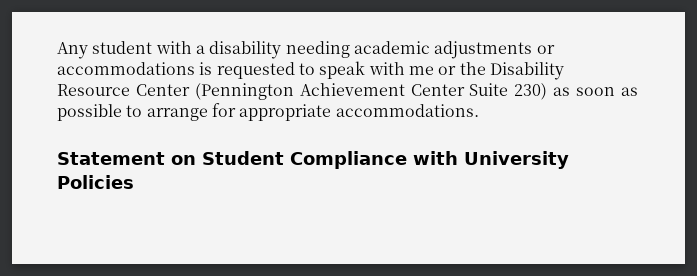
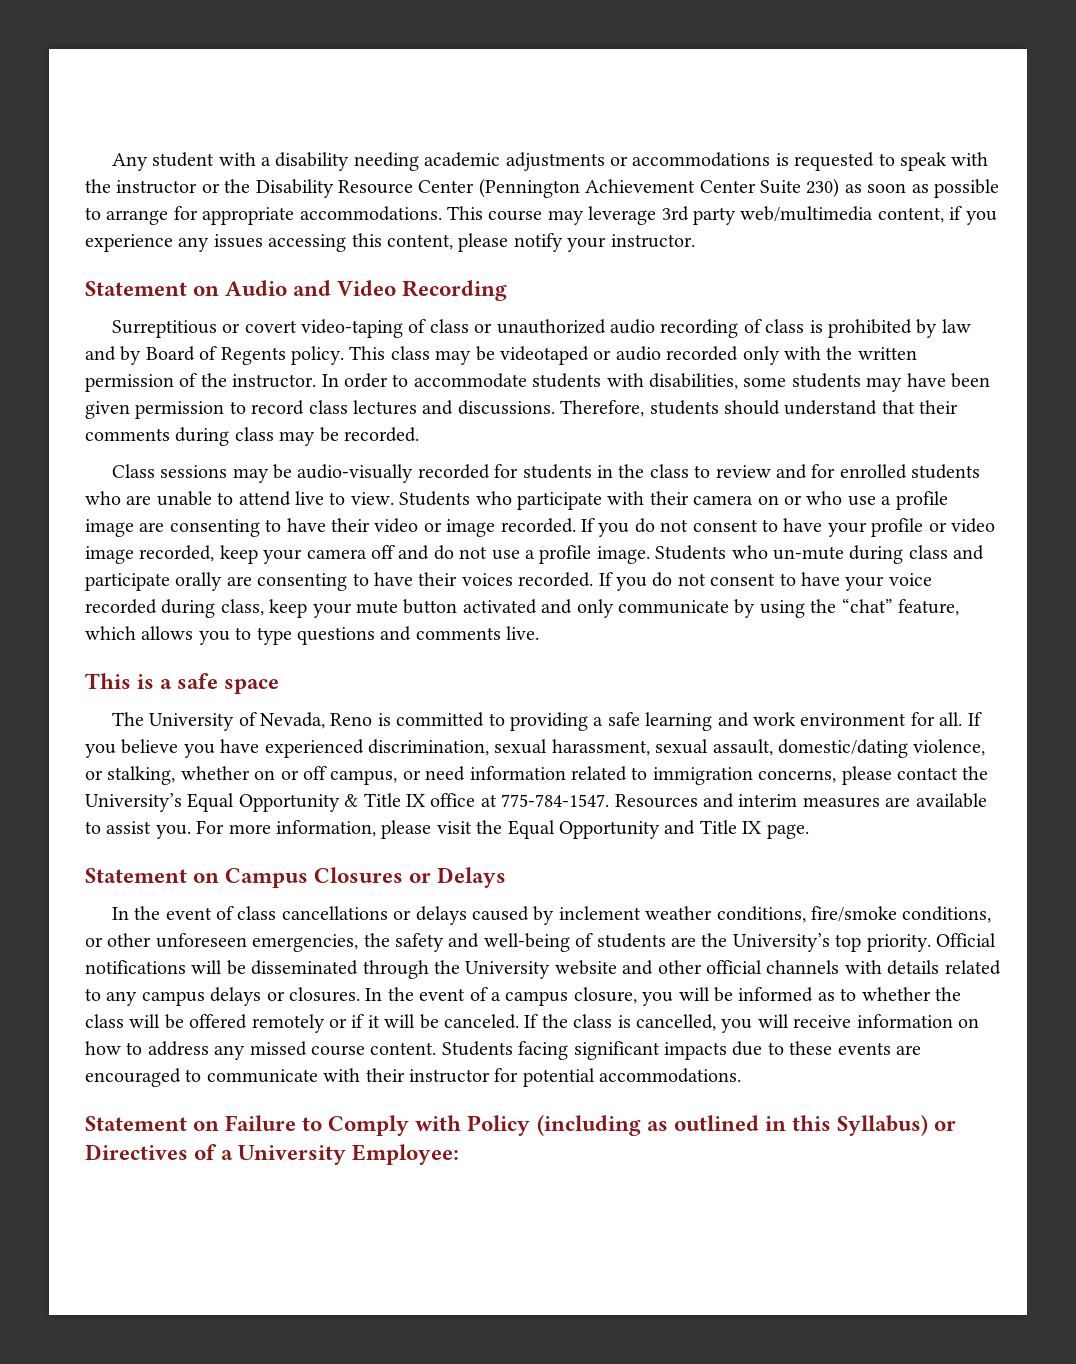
- Any student with a disability needing academic adjustments or accommodations is requested to speak with me or the Disability Resource Center (Pennington Achievement Center Suite 230) as soon as possible to arrange for appropriate accommodations.
- Statement on Student Compliance with University Policies
+ Any student with a disability needing academic adjustments or accommodations is requested to speak with the instructor or the Disability Resource Center (Pennington Achievement Center Suite 230) as soon as possible to arrange for appropriate accommodations. This course may leverage 3rd party web/multimedia content, if you experience any issues accessing this content, please notify your instructor.
+ Statement on Audio and Video Recording
+ Surreptitious or covert video-taping of class or unauthorized audio recording of class is prohibited by law and by Board of Regents policy. This class may be videotaped or audio recorded only with the written permission of the instructor. In order to accommodate students with disabilities, some students may have been given permission to record class lectures and discussions. Therefore, students should understand that their comments during class may be recorded.
+ Class sessions may be audio-visually recorded for students in the class to review and for enrolled students who are unable to attend live to view. Students who participate with their camera on or who use a profile image are consenting to have their video or image recorded. If you do not consent to have your profile or video image recorded, keep your camera off and do not use a profile image. Students who un-mute during class and participate orally are consenting to have their voices recorded. If you do not consent to have your voice recorded during class, keep your mute button activated and only communicate by using the “chat” feature, which allows you to type questions and comments live.
+ This is a safe space
+ The University of Nevada, Reno is committed to providing a safe learning and work environment for all. If you believe you have experienced discrimination, sexual harassment, sexual assault, domestic/dating violence, or stalking, whether on or off campus, or need information related to immigration concerns, please contact the University’s Equal Opportunity & Title IX office at 775-784-1547. Resources and interim measures are available to assist you. For more information, please visit the Equal Opportunity and Title IX page.
+ Statement on Campus Closures or Delays
+ In the event of class cancellations or delays caused by inclement weather conditions, fire/smoke conditions, or other unforeseen emergencies, the safety and well-being of students are the University’s top priority. Official notifications will be disseminated through the University website and other official channels with details related to any campus delays or closures. In the event of a campus closure, you will be informed as to whether the class will be offered remotely or if it will be canceled. If the class is cancelled, you will receive information on how to address any missed course content. Students facing significant impacts due to these events are encouraged to communicate with their instructor for potential accommodations.
+ Statement on Failure to Comply with Policy (including as outlined in this Syllabus) or Directives of a University Employee:

